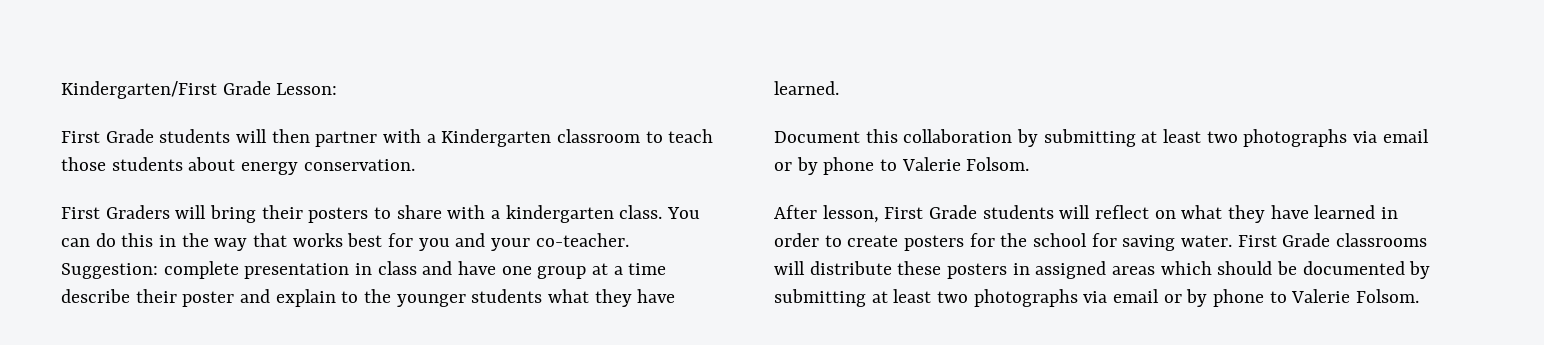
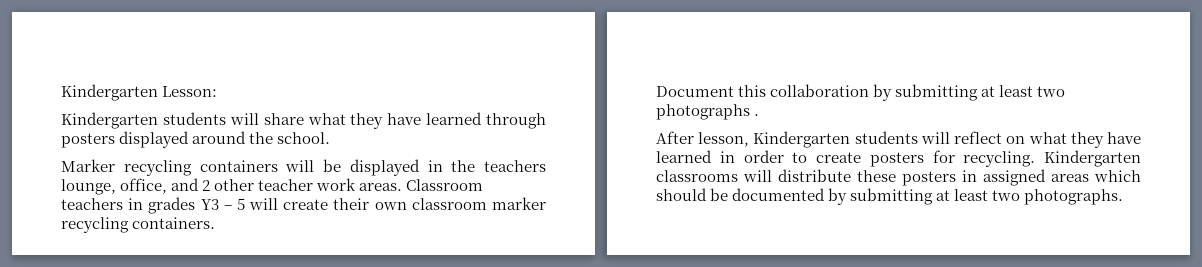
- Kindergarten/First Grade Lesson:
+ Kindergarten Lesson:
- First Grade students will then partner with a Kindergarten classroom to teach those students about energy conservation.
- First Graders will bring their posters to share with a kindergarten class. You can do this in the way that works best for you and your co-teacher. Suggestion: complete presentation in class and have one group at a time describe their poster and explain to the younger students what they have learned.
+ Kindergarten students will share what they have learned through posters displayed around the school.
+ Marker recycling containers will be displayed in the teachers lounge, office, and 2 other teacher work areas. Classroom teachers in grades Y3 – 5 will create their own classroom marker recycling containers.
- Document this collaboration by submitting at least two photographs via email or by phone to Valerie Folsom.
+ Document this collaboration by submitting at least two photographs .
- After lesson, First Grade students will reflect on what they have learned in order to create posters for the school for saving water. First Grade classrooms will distribute these posters in assigned areas which should be documented by submitting at least two photographs via email or by phone to Valerie Folsom.
+ After lesson, Kindergarten students will reflect on what they have learned in order to create posters for recycling. Kindergarten classrooms will distribute these posters in assigned areas which should be documented by submitting at least two photographs.

